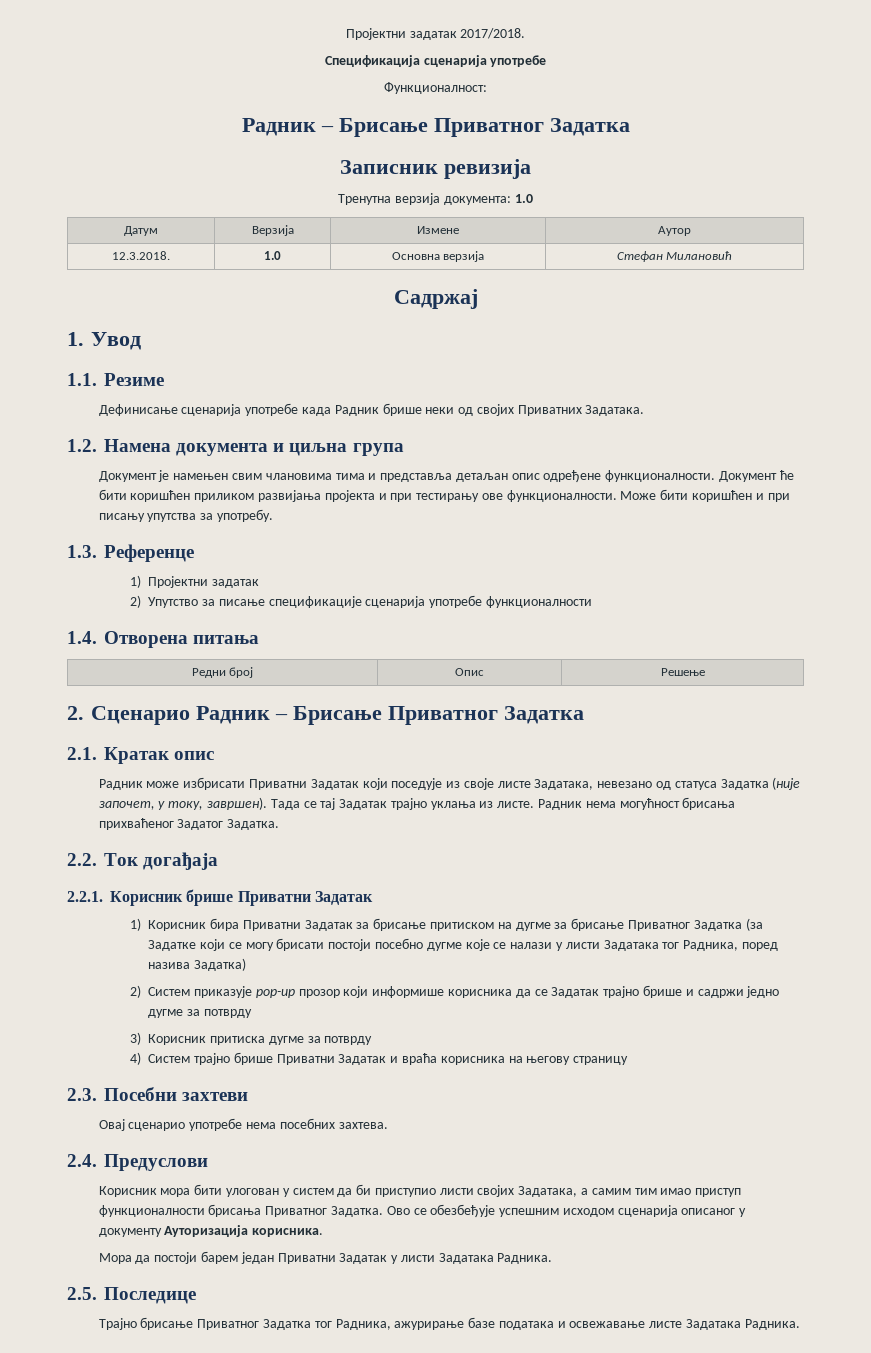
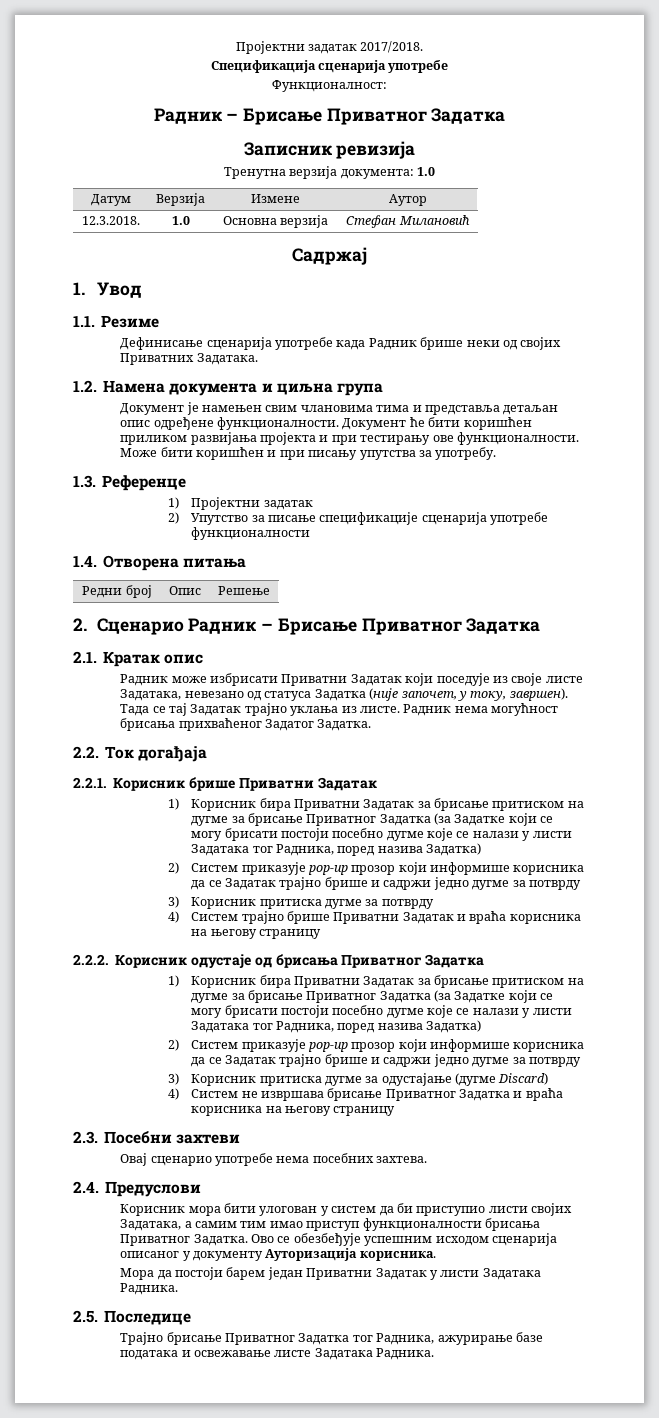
+ 2.2.2. Корисник одустаје од брисања Приватног Задатка
+ 1) Корисник бира Приватни Задатак за брисање притиском на дугме за брисање Приватног Задатка (за Задатке који се могу брисати постоји посебно дугме које се налази у листи Задатака тог Радника, поред назива Задатка)
+ 2) Систем приказује pop-up прозор који информише корисника да се Задатак трајно брише и садржи једно дугме за потврду
+ 3) Корисник притиска дугме за одустајање (дугме Discard)
+ 4) Систем не извршава брисање Приватног Задатка и враћа корисника на његову страницу

